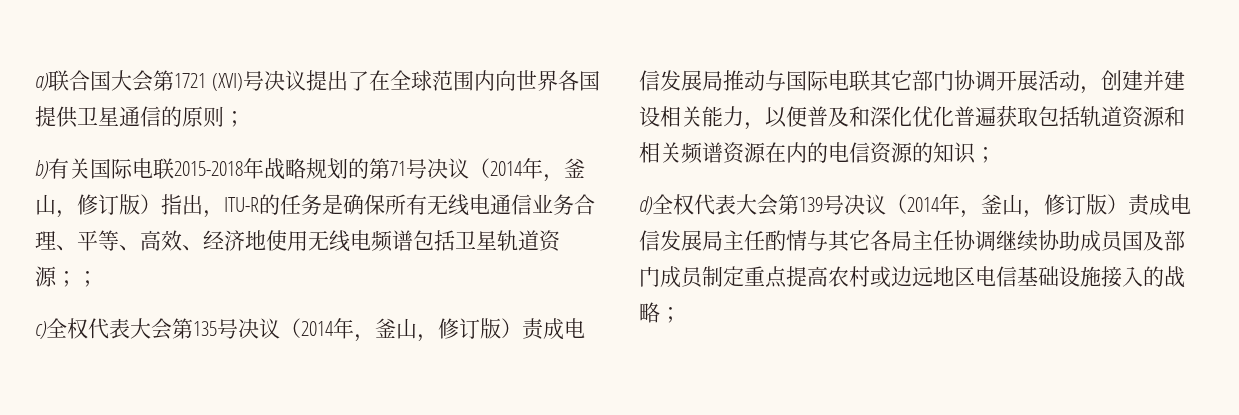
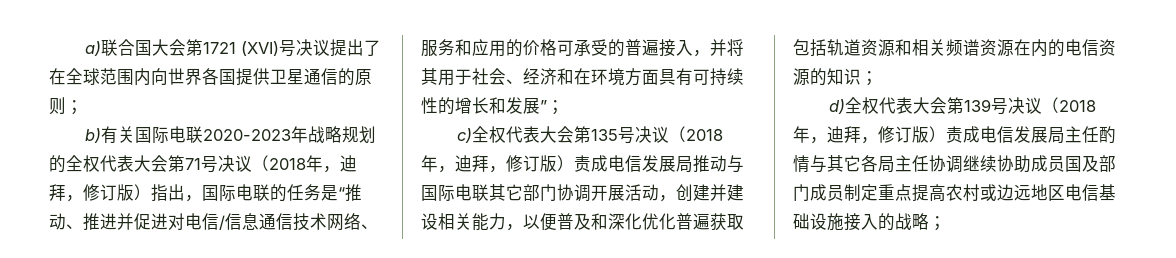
- b)有关国际电联2015-2018年战略规划的第71号决议（2014年，釜山，修订版）指出，ITU-R的任务是确保所有无线电通信业务合理、平等、高效、经济地使用无线电频谱包括卫星轨道资源；；
+ b)有关国际电联2020-2023年战略规划的全权代表大会第71号决议（2018年，迪拜，修订版）指出，国际电联的任务是“推动、推进并促进对电信/信息通信技术网络、服务和应用的价格可承受的普遍接入，并将其用于社会、经济和在环境方面具有可持续性的增长和发展”；
- c)全权代表大会第135号决议（2014年，釜山，修订版）责成电信发展局推动与国际电联其它部门协调开展活动，创建并建设相关能力，以便普及和深化优化普遍获取包括轨道资源和相关频谱资源在内的电信资源的知识；
+ c)全权代表大会第135号决议（2018年，迪拜，修订版）责成电信发展局推动与国际电联其它部门协调开展活动，创建并建设相关能力，以便普及和深化优化普遍获取包括轨道资源和相关频谱资源在内的电信资源的知识；
- d)全权代表大会第139号决议（2014年，釜山，修订版）责成电信发展局主任酌情与其它各局主任协调继续协助成员国及部门成员制定重点提高农村或边远地区电信基础设施接入的战略；
+ d)全权代表大会第139号决议（2018年，迪拜，修订版）责成电信发展局主任酌情与其它各局主任协调继续协助成员国及部门成员制定重点提高农村或边远地区电信基础设施接入的战略；

